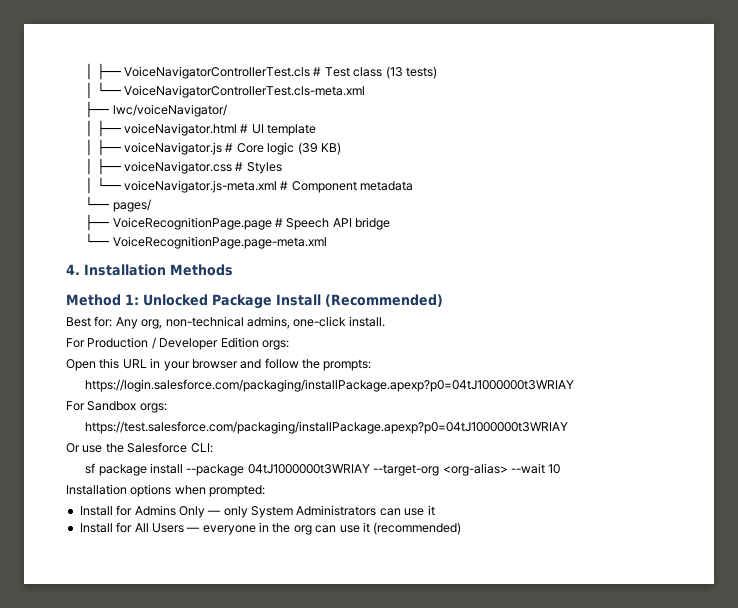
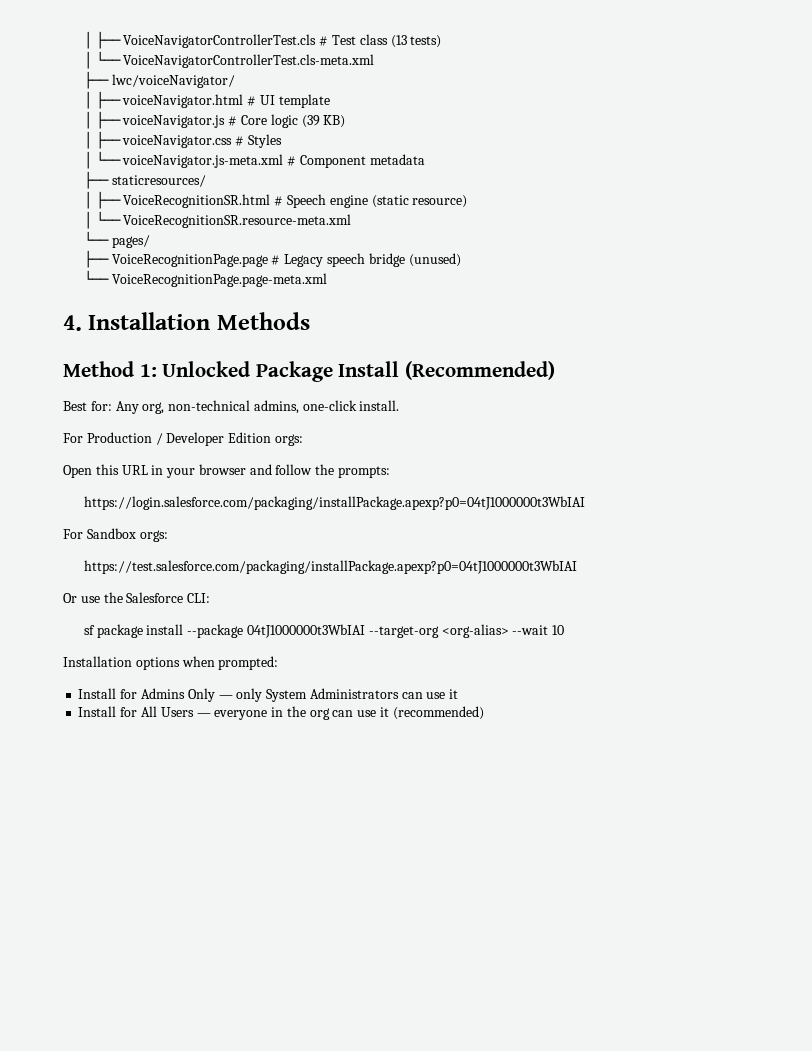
+ ├── staticresources/
+ │ ├── VoiceRecognitionSR.html # Speech engine (static resource)
+ │ └── VoiceRecognitionSR.resource-meta.xml
- ├── VoiceRecognitionPage.page # Speech API bridge
+ ├── VoiceRecognitionPage.page # Legacy speech bridge (unused)
- https://login.salesforce.com/packaging/installPackage.apexp?p0=04tJ1000000t3WRIAY
+ https://login.salesforce.com/packaging/installPackage.apexp?p0=04tJ1000000t3WbIAI
- https://test.salesforce.com/packaging/installPackage.apexp?p0=04tJ1000000t3WRIAY
+ https://test.salesforce.com/packaging/installPackage.apexp?p0=04tJ1000000t3WbIAI
- sf package install --package 04tJ1000000t3WRIAY --target-org <org-alias> --wait 10
+ sf package install --package 04tJ1000000t3WbIAI --target-org <org-alias> --wait 10

